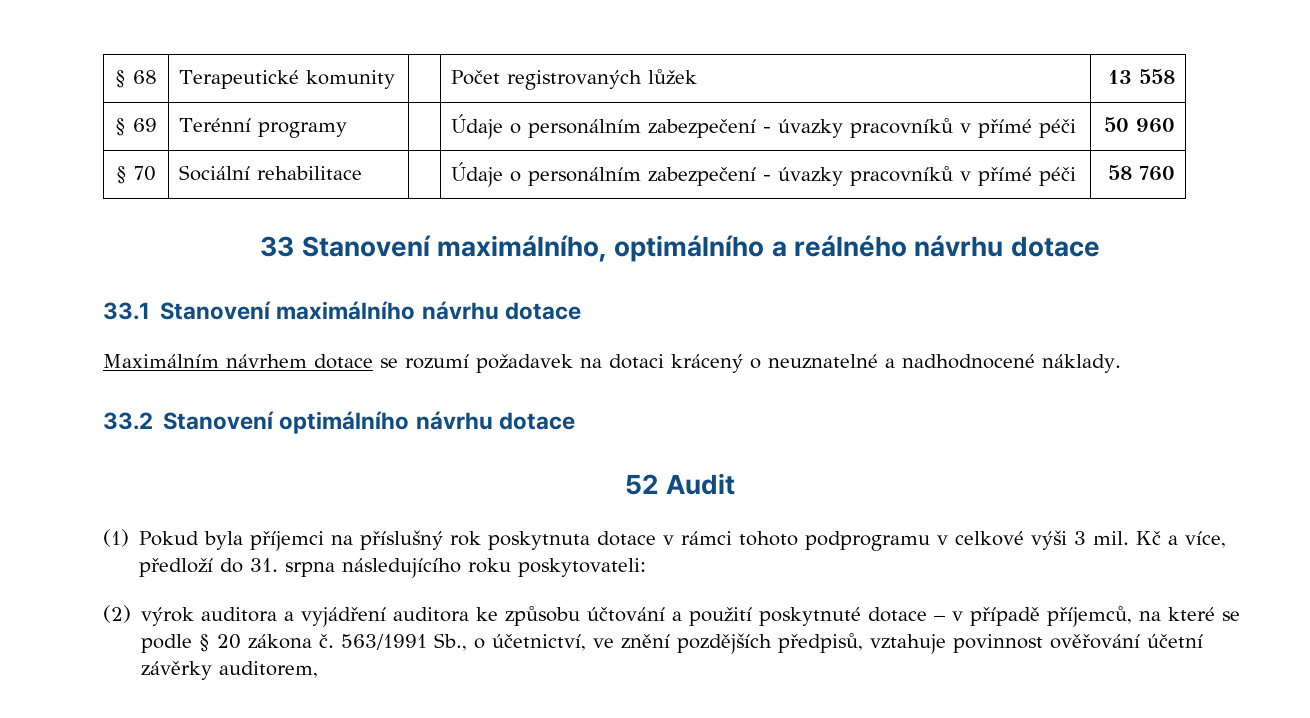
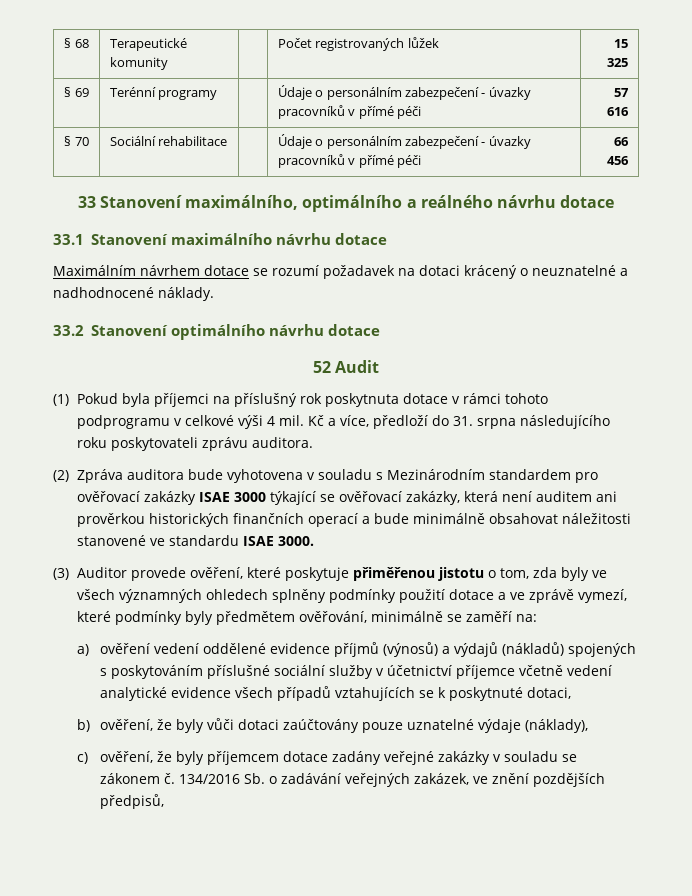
- § 68 | Terapeutické komunity | | Počet registrovaných lůžek | 13 558
+ § 68 | Terapeutické komunity | | Počet registrovaných lůžek | 15 325
- § 69 | Terénní programy | | Údaje o personálním zabezpečení - úvazky pracovníků v přímé péči | 50 960
+ § 69 | Terénní programy | | Údaje o personálním zabezpečení - úvazky pracovníků v přímé péči | 57 616
- § 70 | Sociální rehabilitace | | Údaje o personálním zabezpečení - úvazky pracovníků v přímé péči | 58 760
+ § 70 | Sociální rehabilitace | | Údaje o personálním zabezpečení - úvazky pracovníků v přímé péči | 66 456
- (1) Pokud byla příjemci na příslušný rok poskytnuta dotace v rámci tohoto podprogramu v celkové výši 3 mil.
+ (1) Pokud byla příjemci na příslušný rok poskytnuta dotace v rámci tohoto podprogramu v celkové výši 4 mil.
- Kč a více, předloží do 31. srpna následujícího roku poskytovateli:
- (2) výrok auditora a vyjádření auditora ke způsobu účtování a použití poskytnuté dotace – v případě příjemců, na které se podle § 20 zákona č. 563/1991 Sb., o účetnictví, ve znění pozdějších předpisů, vztahuje povinnost ověřování účetní závěrky auditorem,
+ Kč a více, předloží do 31. srpna následujícího roku poskytovateli zprávu auditora.
+ (2) Zpráva auditora bude vyhotovena v souladu s Mezinárodním standardem pro ověřovací zakázky ISAE 3000 týkající se ověřovací zakázky, která není auditem ani prověrkou historických finančních operací a bude minimálně obsahovat náležitosti stanovené ve standardu ISAE 3000.
+ (3) Auditor provede ověření, které poskytuje přiměřenou jistotu o tom, zda byly ve všech významných ohledech splněny podmínky použití dotace a ve zprávě vymezí, které podmínky byly předmětem ověřování, minimálně se zaměří na:
+ a) ověření vedení oddělené evidence příjmů (výnosů) a výdajů (nákladů) spojených s poskytováním příslušné sociální služby v účetnictví příjemce včetně vedení analytické evidence všech případů vztahujících se k poskytnuté dotaci,
+ b) ověření, že byly vůči dotaci zaúčtovány pouze uznatelné výdaje (náklady),
+ c) ověření, že byly příjemcem dotace zadány veřejné zakázky v souladu se zákonem č. 134/2016 Sb. o zadávání veřejných zakázek, ve znění pozdějších předpisů,

